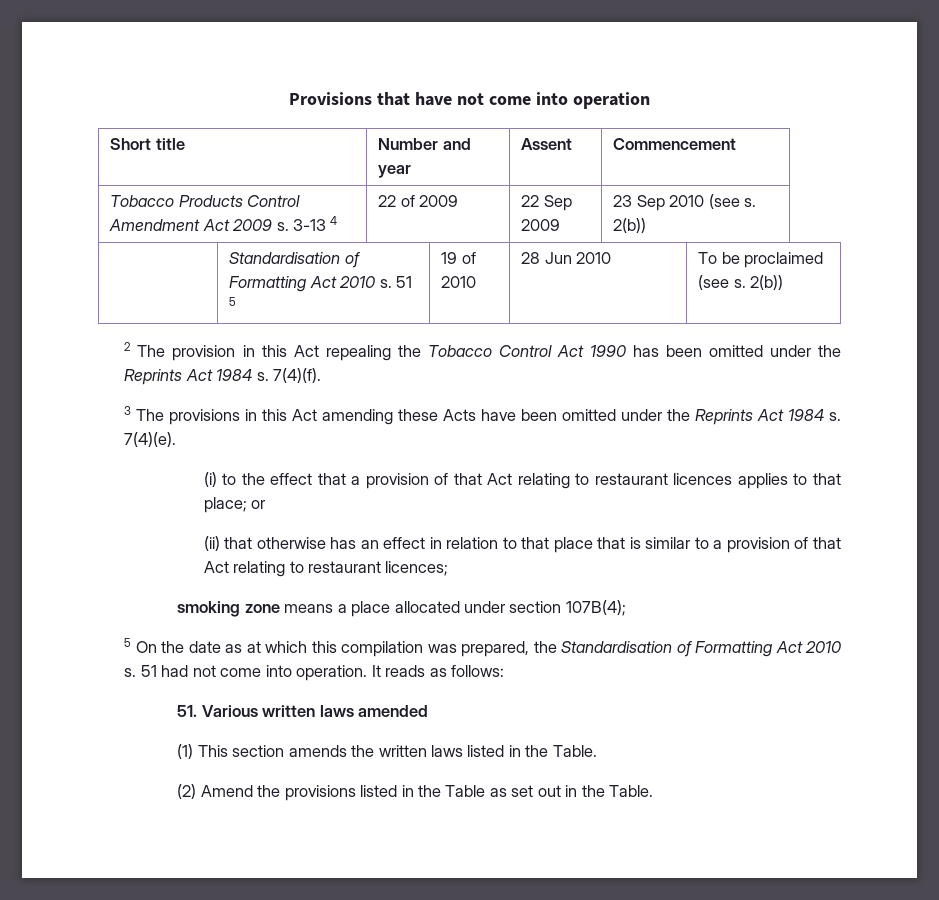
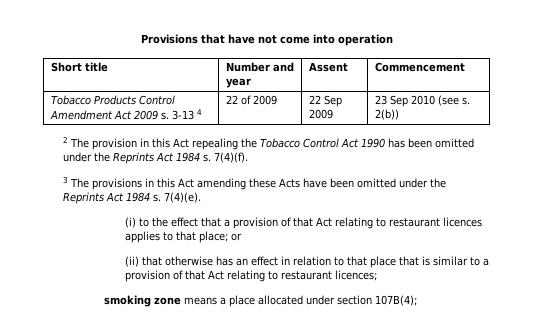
- | Standardisation of Formatting Act 2010 s. 51 5 | 19 of 2010 | 28 Jun 2010 | To be proclaimed (see s. 2(b))
- 5 On the date as at which this compilation was prepared, the Standardisation of Formatting Act 2010 s. 51 had not come into operation. It reads as follows:
- 51. Various written laws amended
- (1) This section amends the written laws listed in the Table.
- (2) Amend the provisions listed in the Table as set out in the Table.

